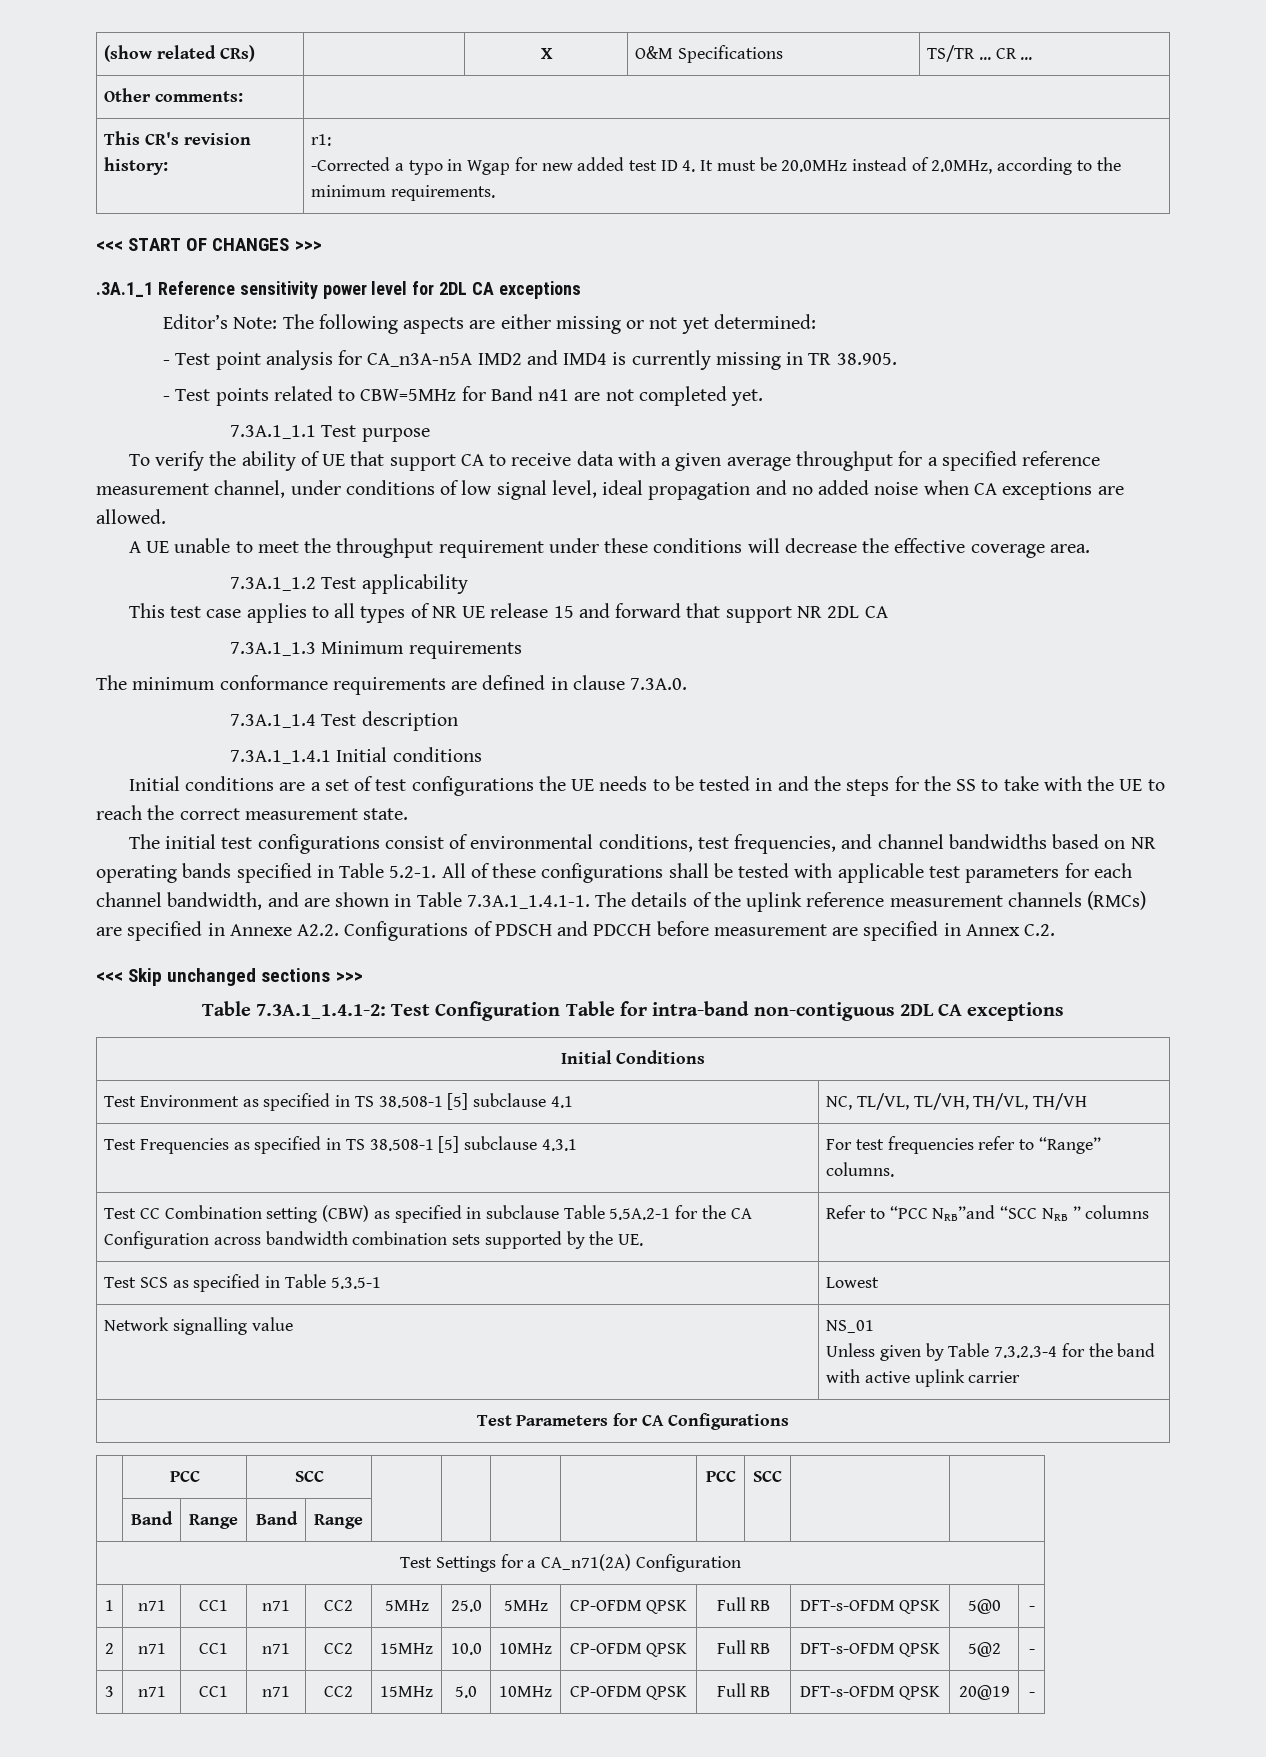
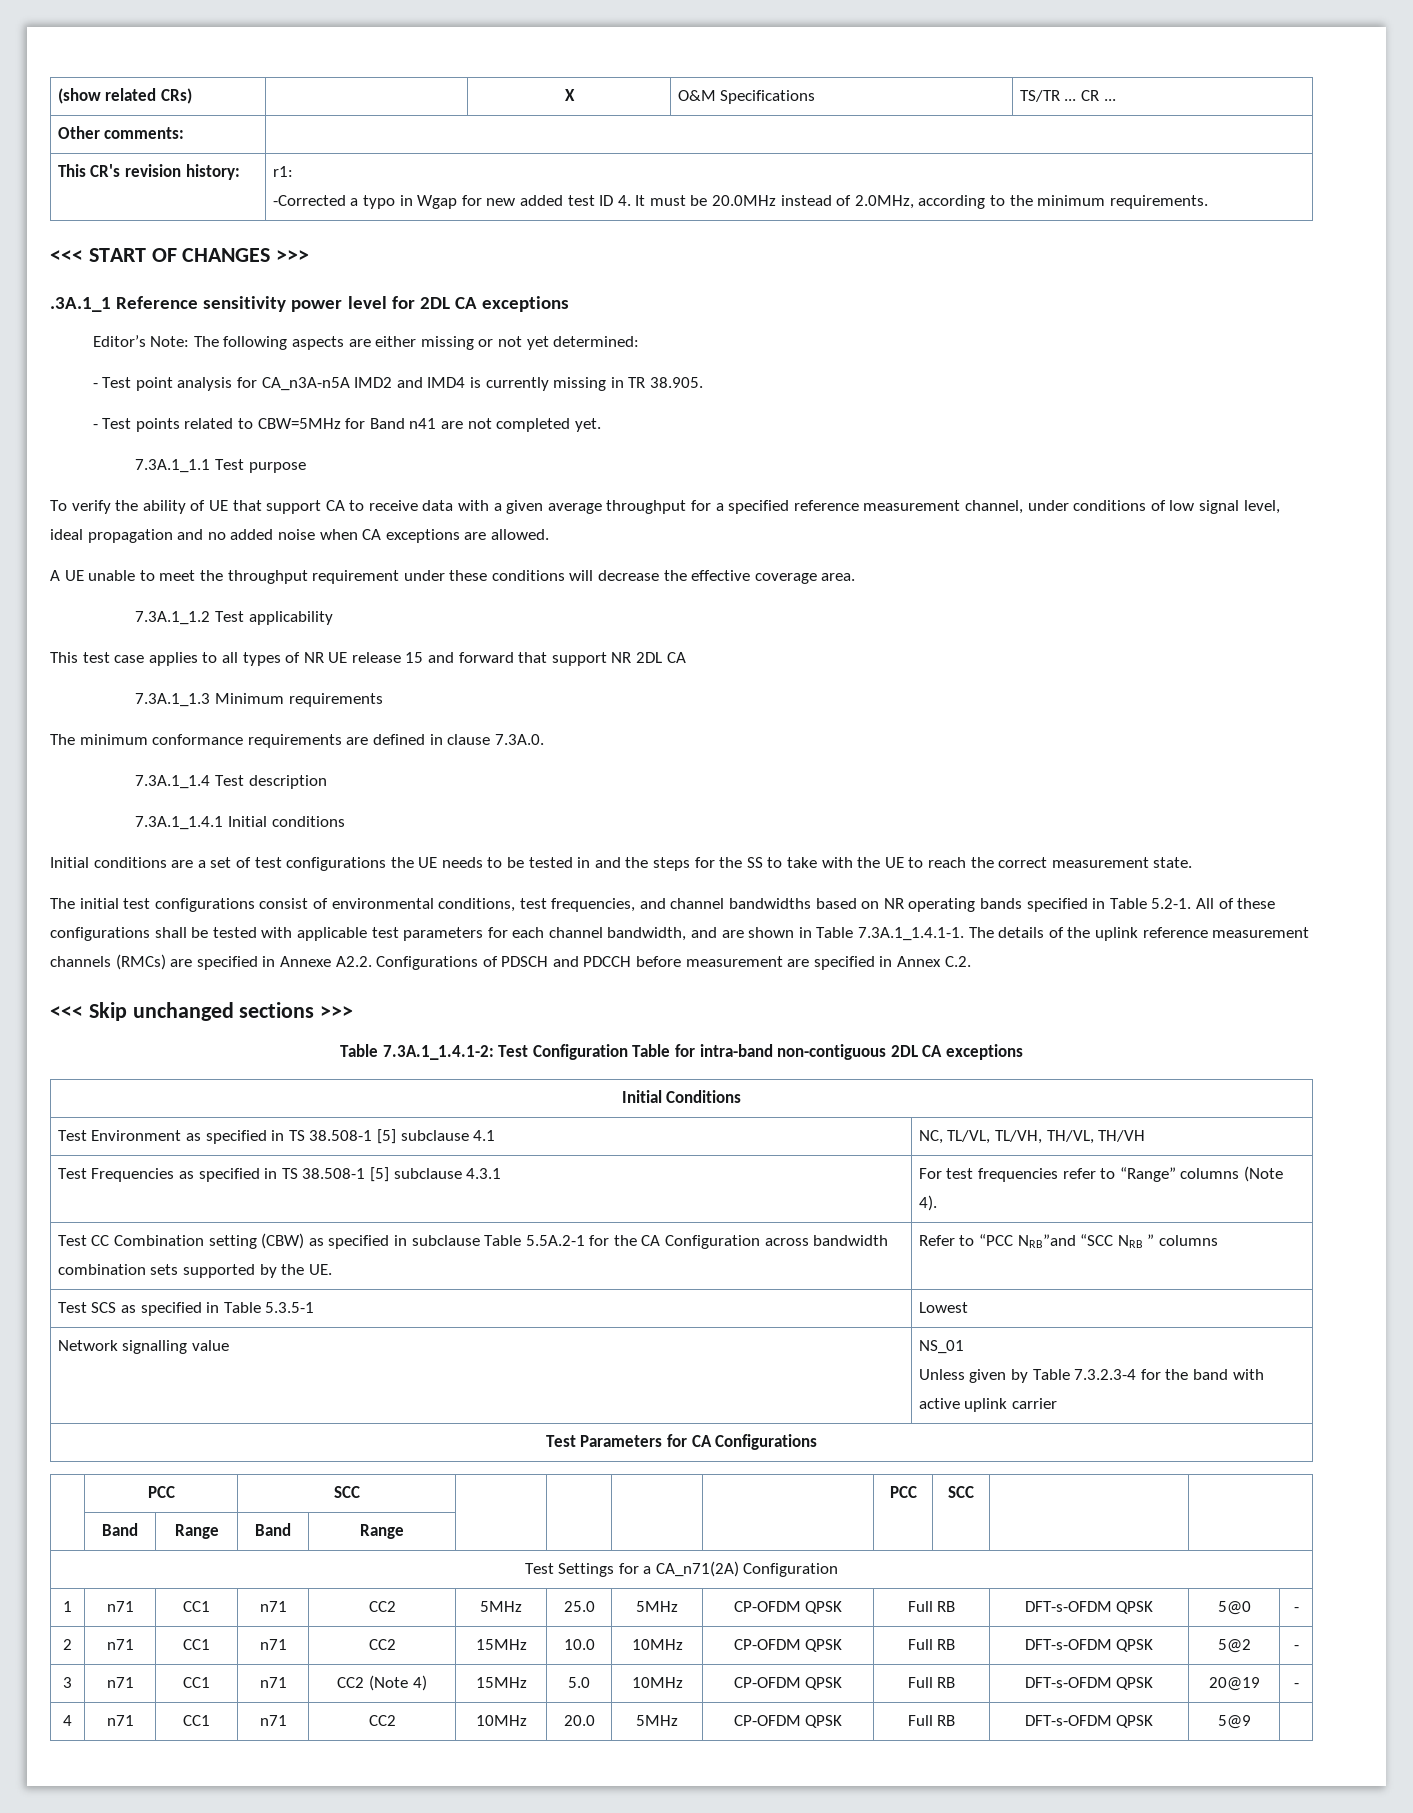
- Test Frequencies as specified in TS 38.508-1 [5] subclause 4.3.1 | For test frequencies refer to “Range” columns.
+ Test Frequencies as specified in TS 38.508-1 [5] subclause 4.3.1 | For test frequencies refer to “Range” columns (Note 4).
- 3 | n71 | CC1 | n71 | CC2 | 15MHz | 5.0 | 10MHz | CP-OFDM QPSK | Full RB | DFT-s-OFDM QPSK | 20@19 | -
+ 3 | n71 | CC1 | n71 | CC2 (Note 4) | 15MHz | 5.0 | 10MHz | CP-OFDM QPSK | Full RB | DFT-s-OFDM QPSK | 20@19 | -
+ 4 | n71 | CC1 | n71 | CC2 | 10MHz | 20.0 | 5MHz | CP-OFDM QPSK | Full RB | DFT-s-OFDM QPSK | 5@9 |

